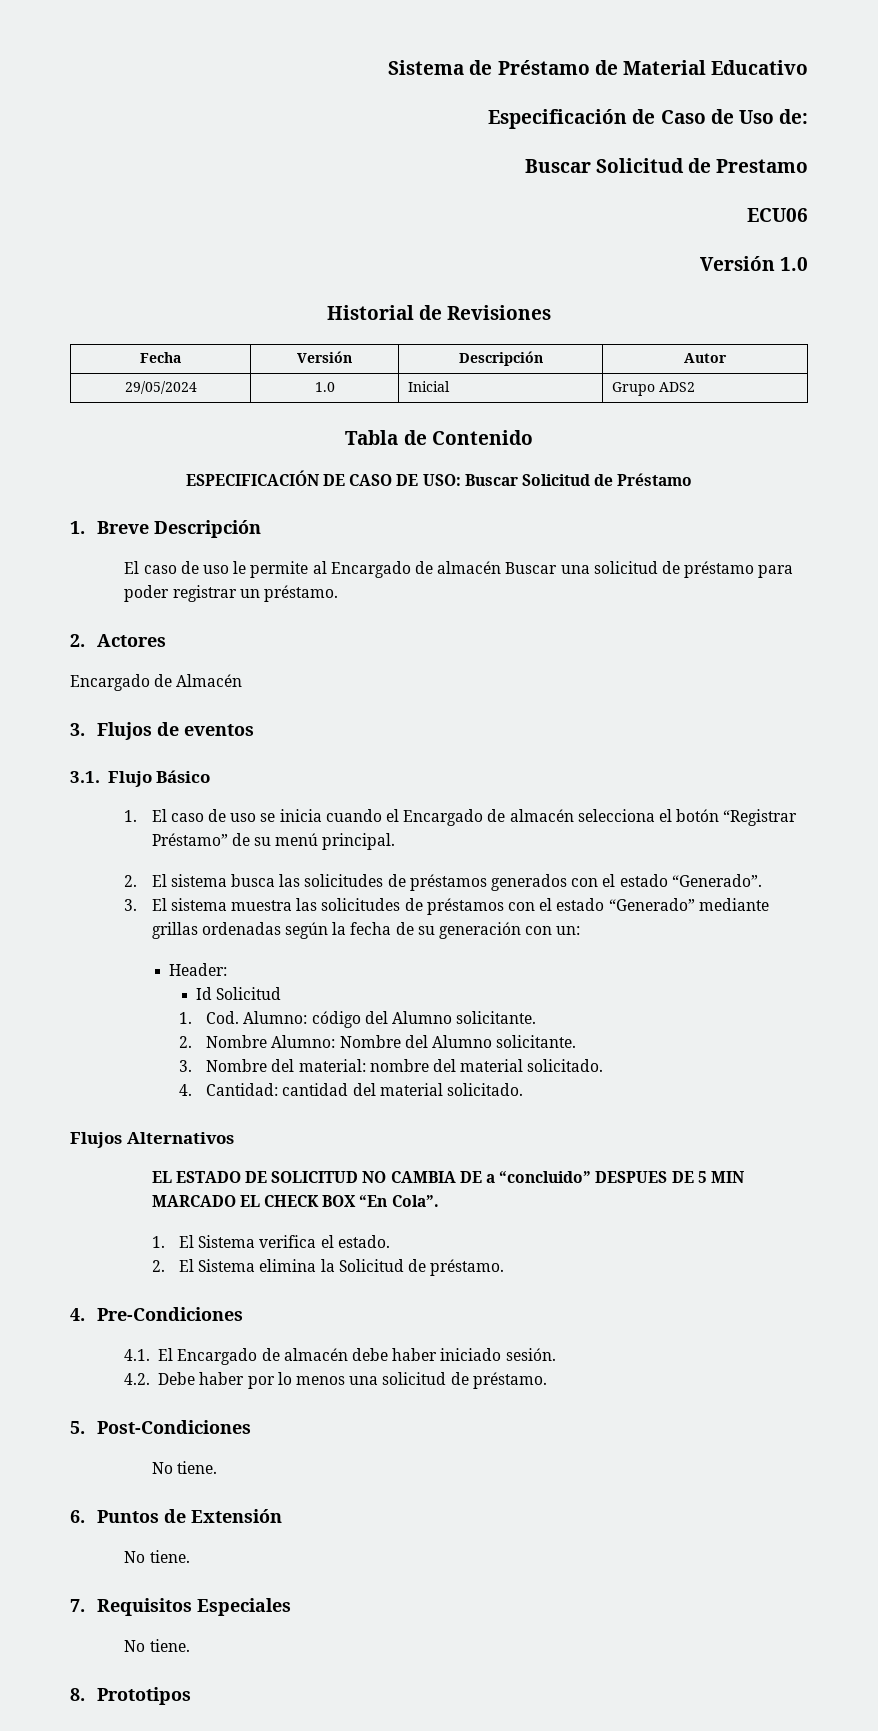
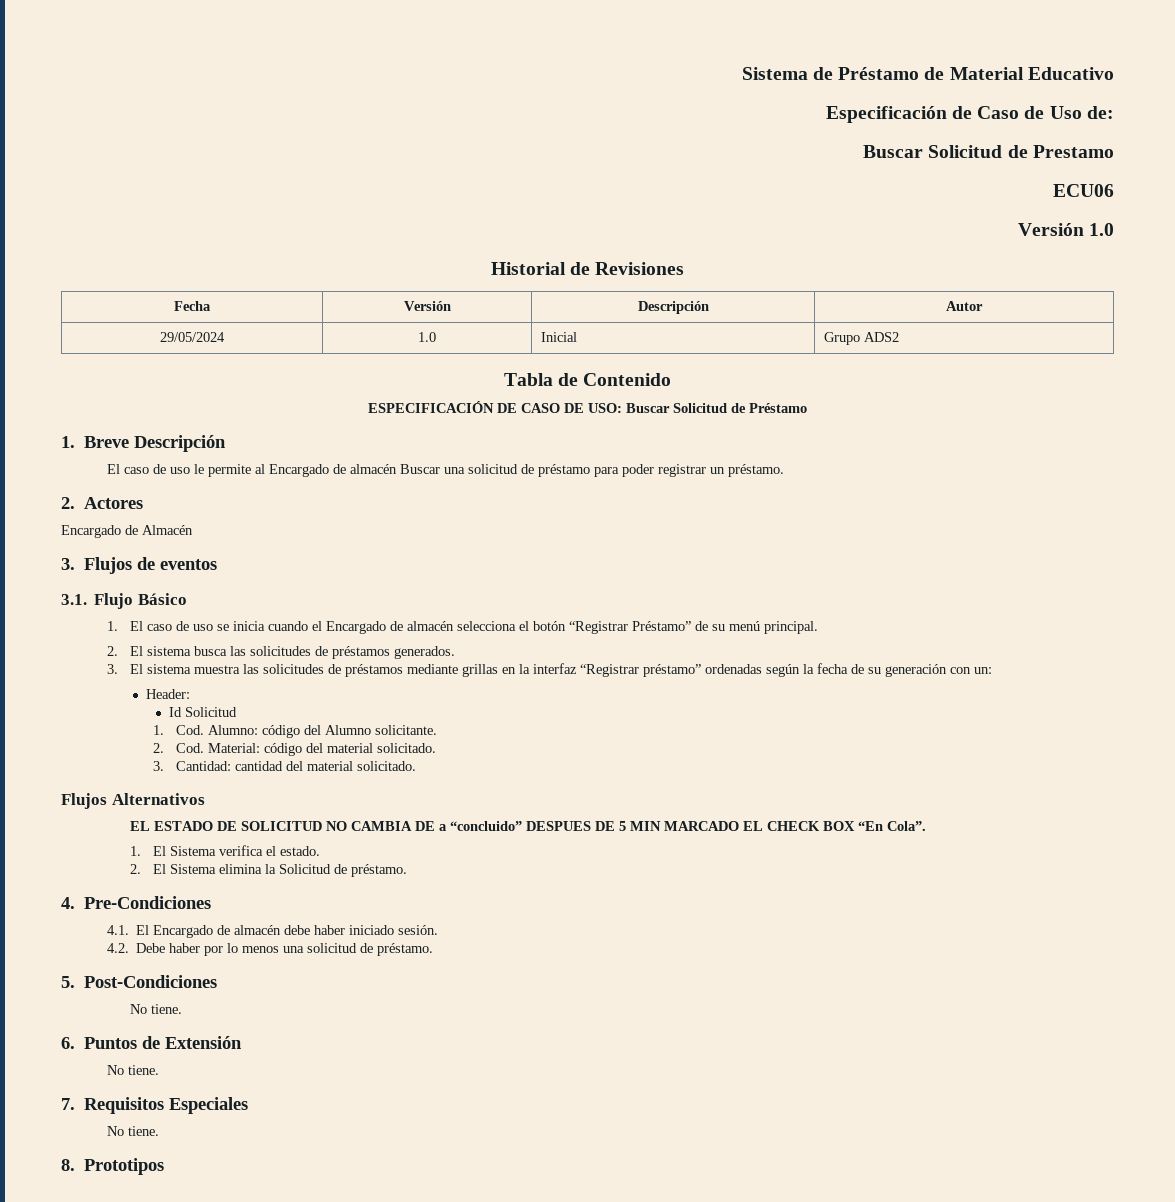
- 2. El sistema busca las solicitudes de préstamos generados con el estado “Generado”.
+ 2. El sistema busca las solicitudes de préstamos generados.
- 3. El sistema muestra las solicitudes de préstamos con el estado “Generado” mediante grillas ordenadas según la fecha de su generación con un:
+ 3. El sistema muestra las solicitudes de préstamos mediante grillas en la interfaz “Registrar préstamo” ordenadas según la fecha de su generación con un:
- 2. Nombre Alumno: Nombre del Alumno solicitante.
- 3. Nombre del material: nombre del material solicitado.
- 4. Cantidad: cantidad del material solicitado.
+ 2. Cod. Material: código del material solicitado.
+ 3. Cantidad: cantidad del material solicitado.

